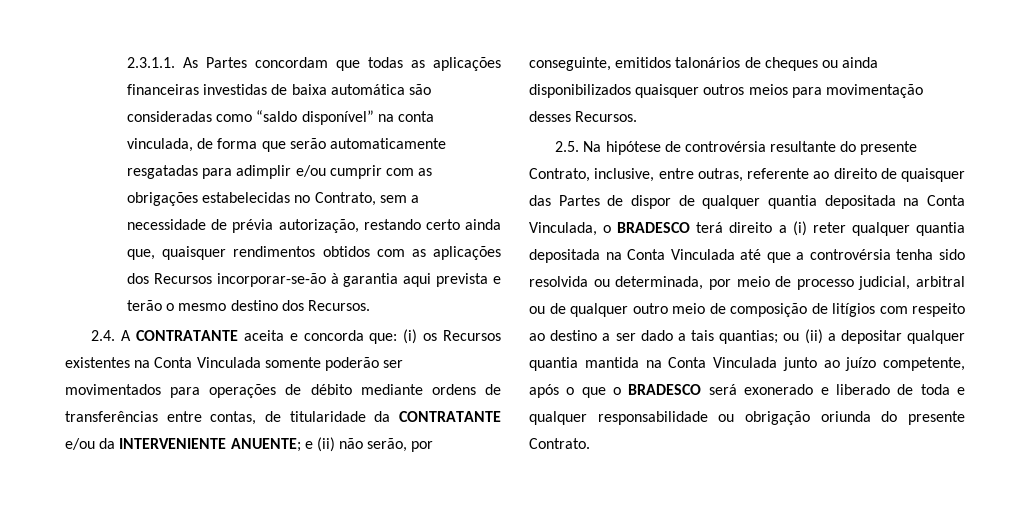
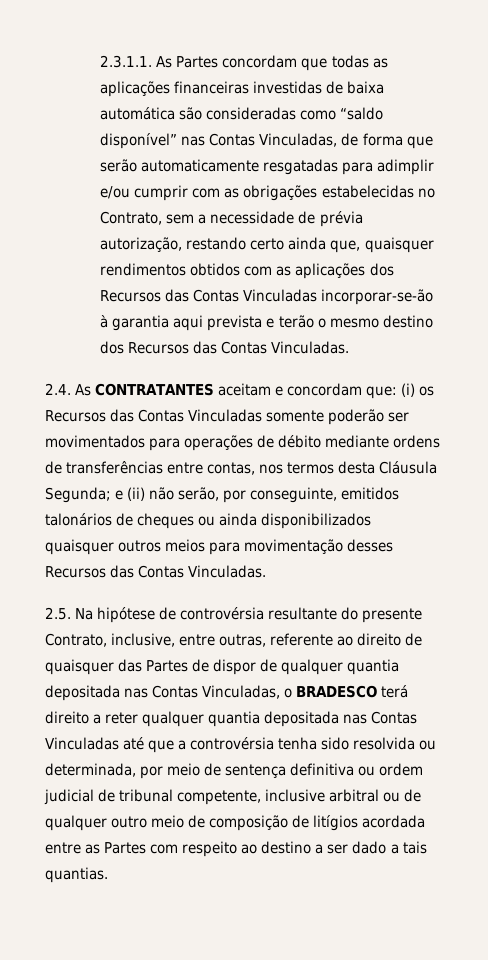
- 2.3.1.1. As Partes concordam que todas as aplicações financeiras investidas de baixa automática são consideradas como “saldo disponível” na conta vinculada, de forma que serão automaticamente resgatadas para adimplir e/ou cumprir com as obrigações estabelecidas no Contrato, sem a necessidade de prévia autorização, restando certo ainda que, quaisquer rendimentos obtidos com as aplicações dos Recursos incorporar-se-ão à garantia aqui prevista e terão o mesmo destino dos Recursos.
- 2.4. A CONTRATANTE aceita e concorda que: (i) os Recursos existentes na Conta Vinculada somente poderão ser movimentados para operações de débito mediante ordens de transferências entre contas, de titularidade da CONTRATANTE e/ou da INTERVENIENTE ANUENTE;
+ 2.3.1.1. As Partes concordam que todas as aplicações financeiras investidas de baixa automática são consideradas como “saldo disponível” nas Contas Vinculadas, de forma que serão automaticamente resgatadas para adimplir e/ou cumprir com as obrigações estabelecidas no Contrato, sem a necessidade de prévia autorização, restando certo ainda que, quaisquer rendimentos obtidos com as aplicações dos Recursos das Contas Vinculadas incorporar-se-ão à garantia aqui prevista e terão o mesmo destino dos Recursos das Contas Vinculadas.
+ 2.4. As CONTRATANTES aceitam e concordam que: (i) os Recursos das Contas Vinculadas somente poderão ser movimentados para operações de débito mediante ordens de transferências entre contas, nos termos desta Cláusula Segunda;
- e (ii) não serão, por conseguinte, emitidos talonários de cheques ou ainda disponibilizados quaisquer outros meios para movimentação desses Recursos.
+ e (ii) não serão, por conseguinte, emitidos talonários de cheques ou ainda disponibilizados quaisquer outros meios para movimentação desses Recursos das Contas Vinculadas.
- 2.5. Na hipótese de controvérsia resultante do presente Contrato, inclusive, entre outras, referente ao direito de quaisquer das Partes de dispor de qualquer quantia depositada na Conta Vinculada, o BRADESCO terá direito a (i) reter qualquer quantia depositada na Conta Vinculada até que a controvérsia tenha sido resolvida ou determinada, por meio de processo judicial, arbitral ou de qualquer outro meio de composição de litígios com respeito ao destino a ser dado a tais quantias; ou (ii) a depositar qualquer quantia mantida na Conta Vinculada junto ao juízo competente, após o que o BRADESCO será exonerado e liberado de toda e qualquer responsabilidade ou obrigação oriunda do presente Contrato.
+ 2.5. Na hipótese de controvérsia resultante do presente Contrato, inclusive, entre outras, referente ao direito de quaisquer das Partes de dispor de qualquer quantia depositada nas Contas Vinculadas, o BRADESCO terá direito a reter qualquer quantia depositada nas Contas Vinculadas até que a controvérsia tenha sido resolvida ou determinada, por meio de sentença definitiva ou ordem judicial de tribunal competente, inclusive arbitral ou de qualquer outro meio de composição de litígios acordada entre as Partes com respeito ao destino a ser dado a tais quantias.

